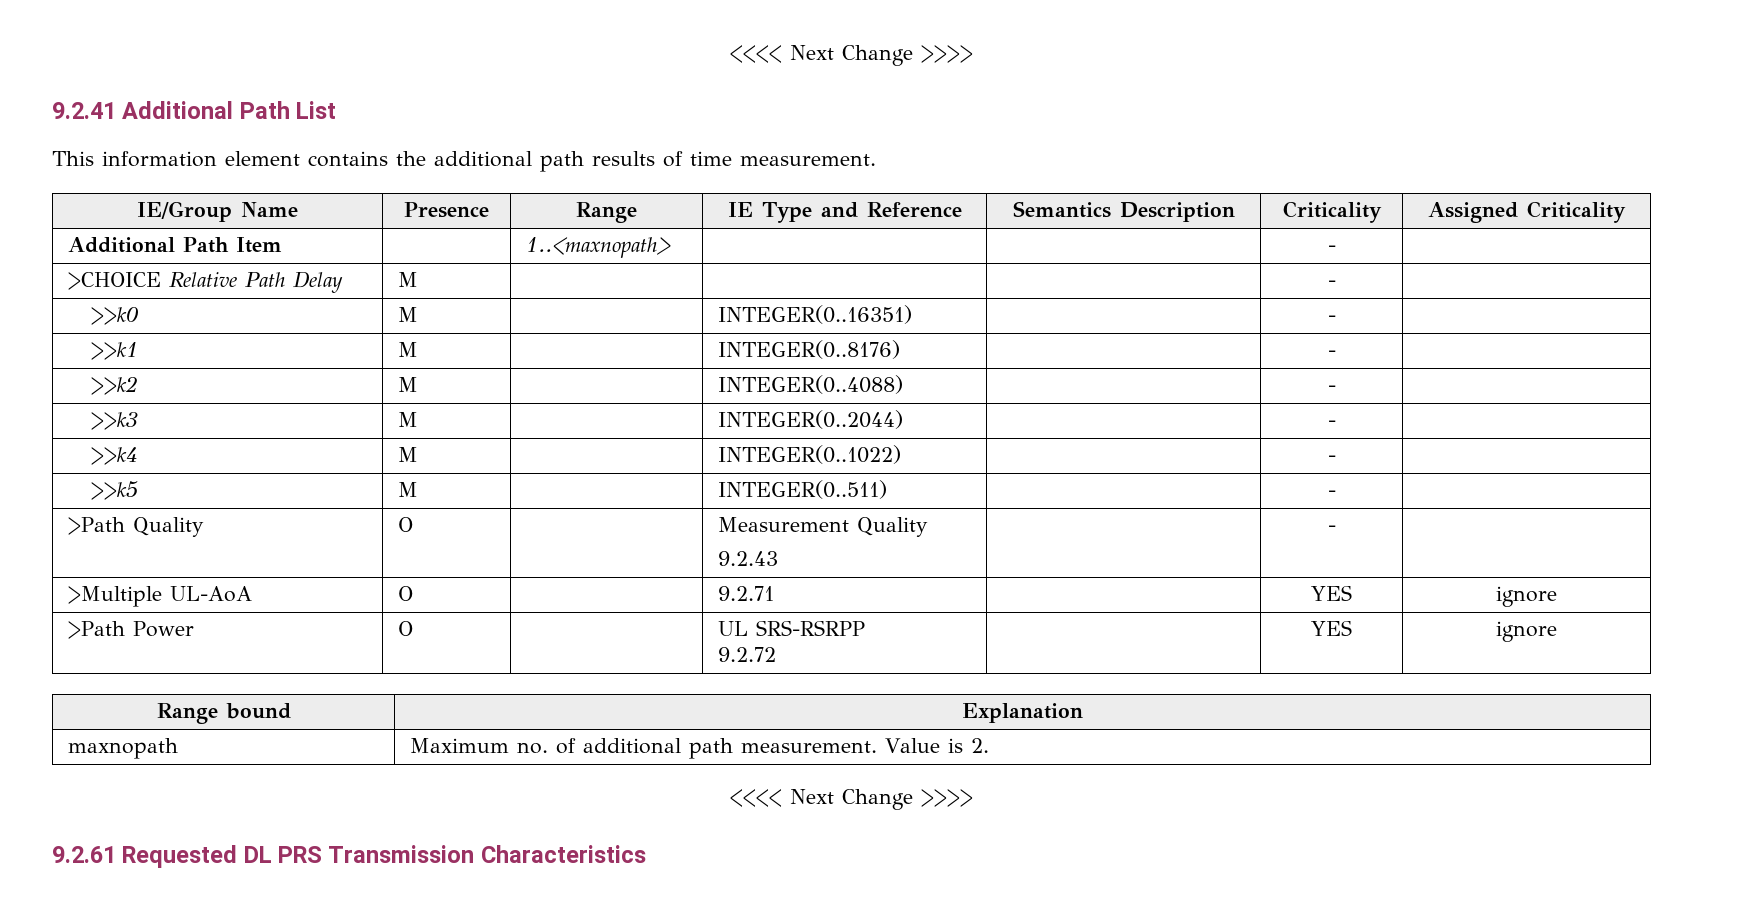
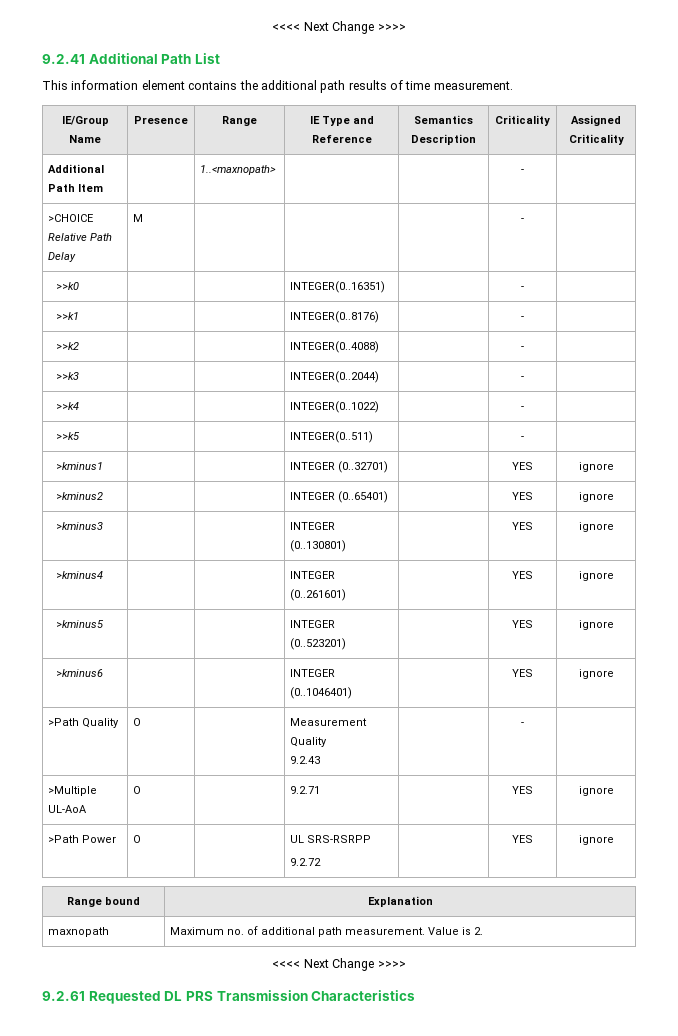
- >>k0 | M | | INTEGER(0..16351) | | - |
+ >>k0 | | | INTEGER(0..16351) | | - |
- >>k1 | M | | INTEGER(0..8176) | | - |
+ >>k1 | | | INTEGER(0..8176) | | - |
- >>k2 | M | | INTEGER(0..4088) | | - |
+ >>k2 | | | INTEGER(0..4088) | | - |
- >>k3 | M | | INTEGER(0..2044) | | - |
+ >>k3 | | | INTEGER(0..2044) | | - |
- >>k4 | M | | INTEGER(0..1022) | | - |
+ >>k4 | | | INTEGER(0..1022) | | - |
- >>k5 | M | | INTEGER(0..511) | | - |
+ >>k5 | | | INTEGER(0..511) | | - |
+ >kminus1 | | | INTEGER (0..32701) | | YES | ignore
+ >kminus2 | | | INTEGER (0..65401) | | YES | ignore
+ >kminus3 | | | INTEGER (0..130801) | | YES | ignore
+ >kminus4 | | | INTEGER (0..261601) | | YES | ignore
+ >kminus5 | | | INTEGER (0..523201) | | YES | ignore
+ >kminus6 | | | INTEGER (0..1046401) | | YES | ignore

